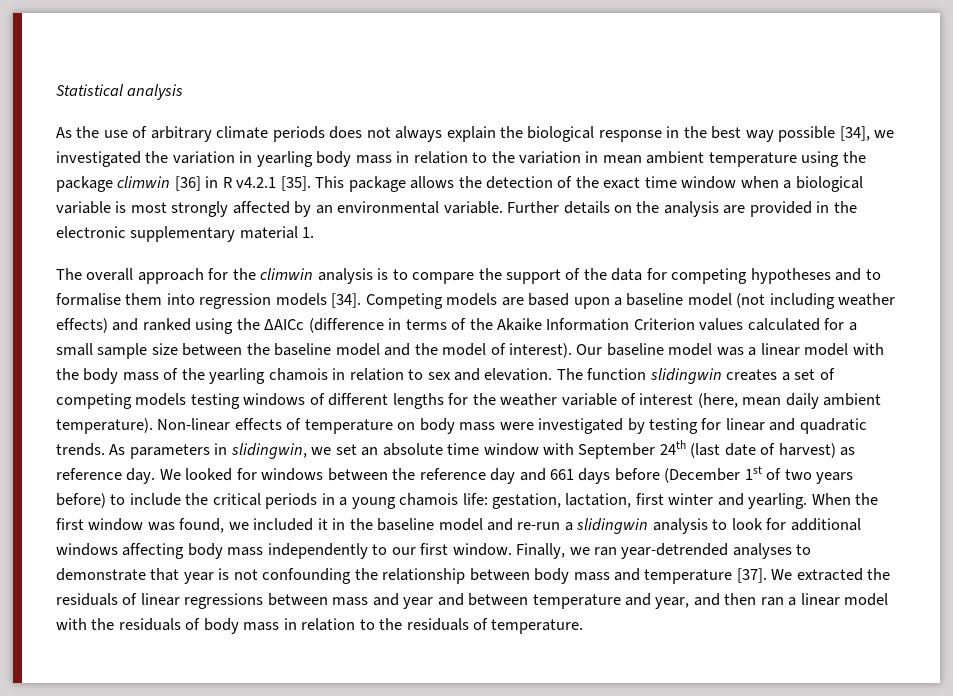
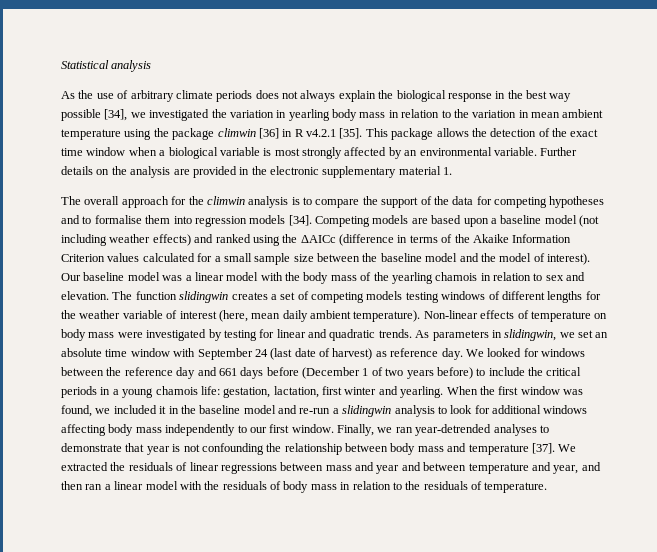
- As parameters in slidingwin, we set an absolute time window with September 24th (last date of harvest) as reference day.
+ As parameters in slidingwin, we set an absolute time window with September 24 (last date of harvest) as reference day.
- We looked for windows between the reference day and 661 days before (December 1st of two years before) to include the critical periods in a young chamois life: gestation, lactation, first winter and yearling.
+ We looked for windows between the reference day and 661 days before (December 1 of two years before) to include the critical periods in a young chamois life: gestation, lactation, first winter and yearling.

